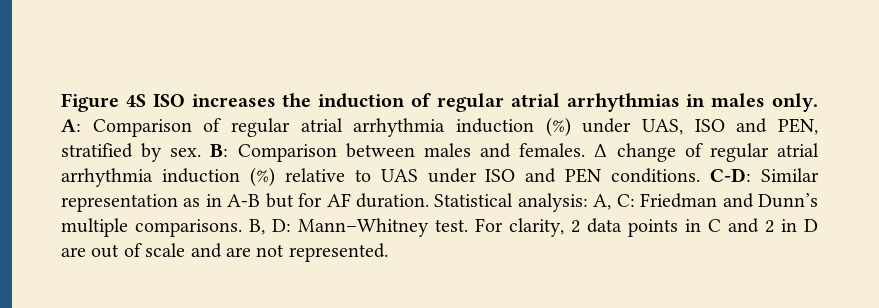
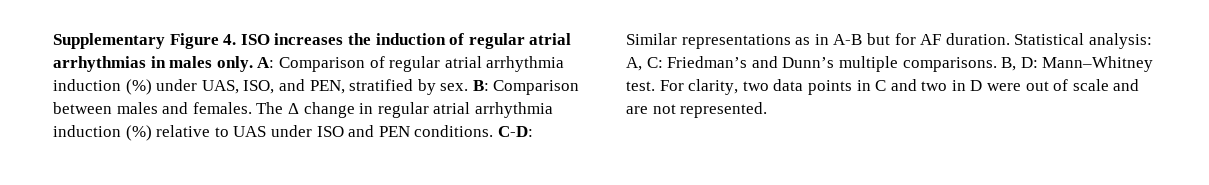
- Figure 4S ISO increases the induction of regular atrial arrhythmias in males only.
+ Supplementary Figure 4. ISO increases the induction of regular atrial arrhythmias in males only.
- A: Comparison of regular atrial arrhythmia induction (%) under UAS, ISO and PEN, stratified by sex.
+ A: Comparison of regular atrial arrhythmia induction (%) under UAS, ISO, and PEN, stratified by sex.
- Δ change of regular atrial arrhythmia induction (%) relative to UAS under ISO and PEN conditions.
+ The Δ change in regular atrial arrhythmia induction (%) relative to UAS under ISO and PEN conditions.
- C-D: Similar representation as in A-B but for AF duration.
+ C-D: Similar representations as in A-B but for AF duration.
- Statistical analysis: A, C: Friedman and Dunn’s multiple comparisons.
+ Statistical analysis: A, C: Friedman’s and Dunn’s multiple comparisons.
- For clarity, 2 data points in C and 2 in D are out of scale and are not represented.
+ For clarity, two data points in C and two in D were out of scale and are not represented.

